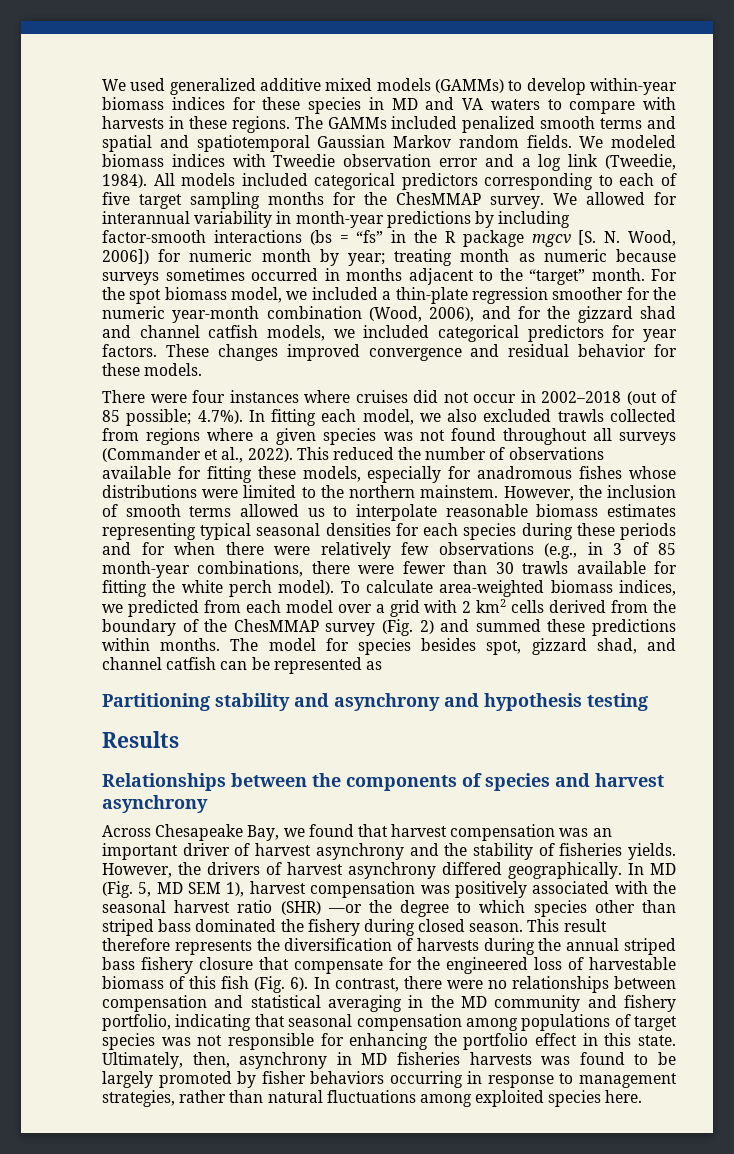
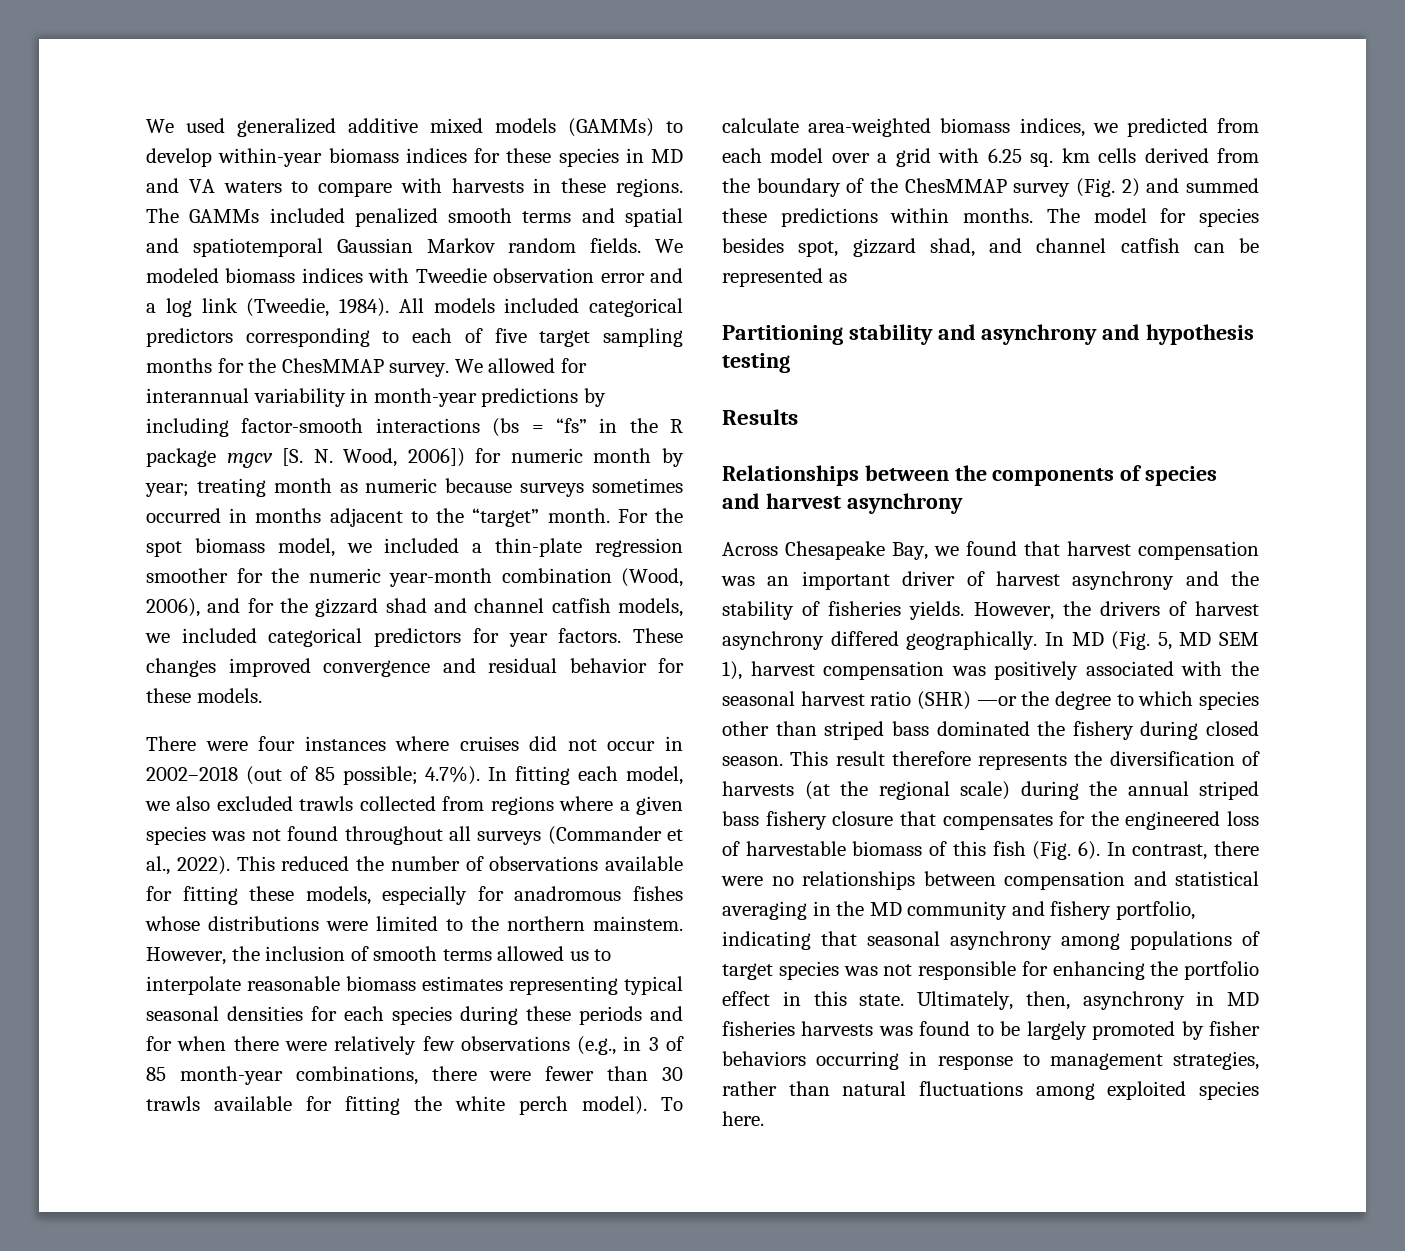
- To calculate area-weighted biomass indices, we predicted from each model over a grid with 2 km2 cells derived from the boundary of the ChesMMAP survey (Fig. 2) and summed these predictions within months.
+ To calculate area-weighted biomass indices, we predicted from each model over a grid with 6.25 sq. km cells derived from the boundary of the ChesMMAP survey (Fig. 2) and summed these predictions within months.
- This result therefore represents the diversification of harvests during the annual striped bass fishery closure that compensate for the engineered loss of harvestable biomass of this fish (Fig. 6).
+ This result therefore represents the diversification of harvests (at the regional scale) during the annual striped bass fishery closure that compensates for the engineered loss of harvestable biomass of this fish (Fig. 6).
- In contrast, there were no relationships between compensation and statistical averaging in the MD community and fishery portfolio, indicating that seasonal compensation among populations of target species was not responsible for enhancing the portfolio effect in this state.
+ In contrast, there were no relationships between compensation and statistical averaging in the MD community and fishery portfolio, indicating that seasonal asynchrony among populations of target species was not responsible for enhancing the portfolio effect in this state.

